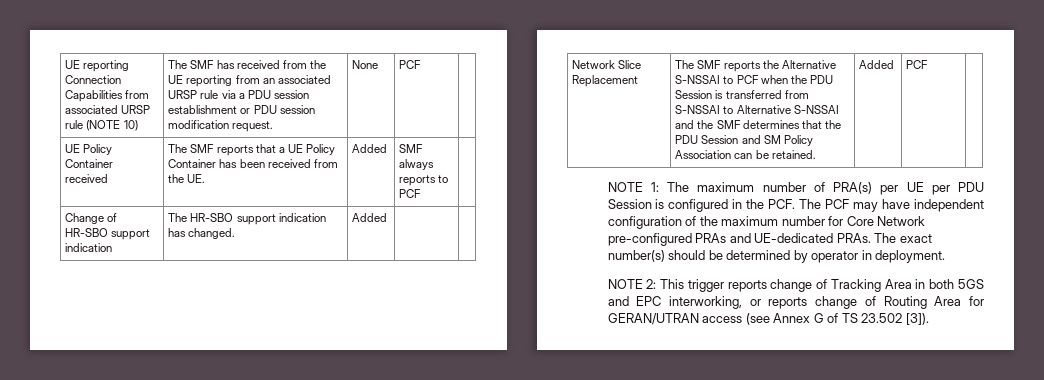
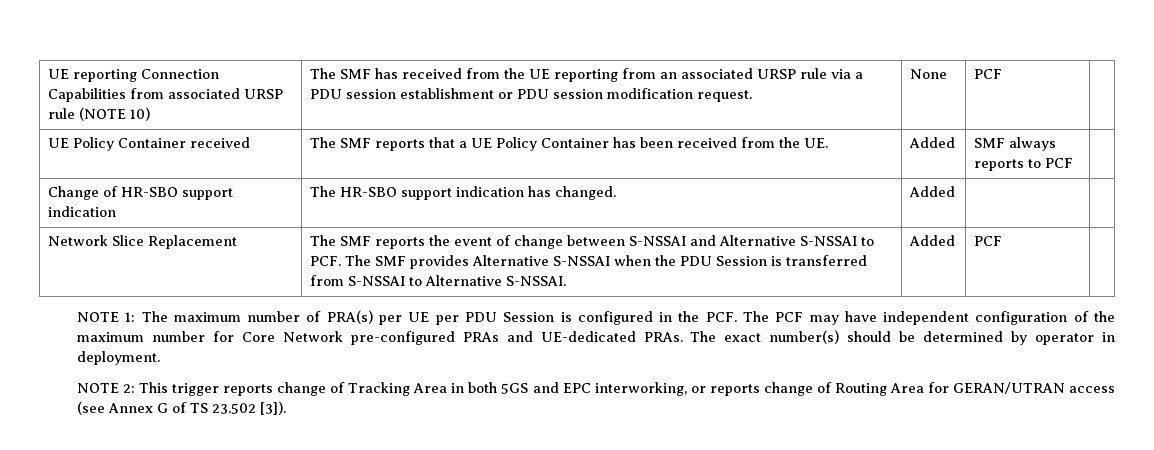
- Network Slice Replacement | The SMF reports the Alternative S-NSSAI to PCF when the PDU Session is transferred from S-NSSAI to Alternative S-NSSAI and the SMF determines that the PDU Session and SM Policy Association can be retained. | Added | PCF |
+ Network Slice Replacement | The SMF reports the event of change between S-NSSAI and Alternative S-NSSAI to PCF. The SMF provides Alternative S-NSSAI when the PDU Session is transferred from S-NSSAI to Alternative S-NSSAI. | Added | PCF |

